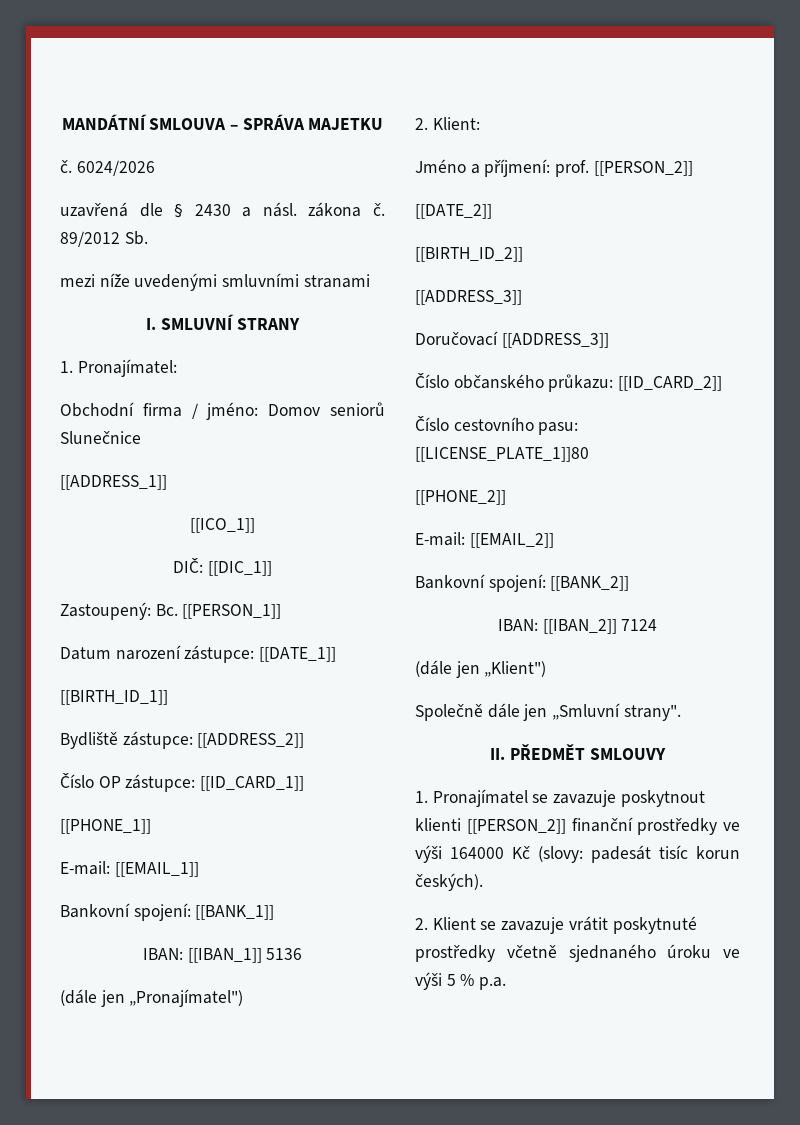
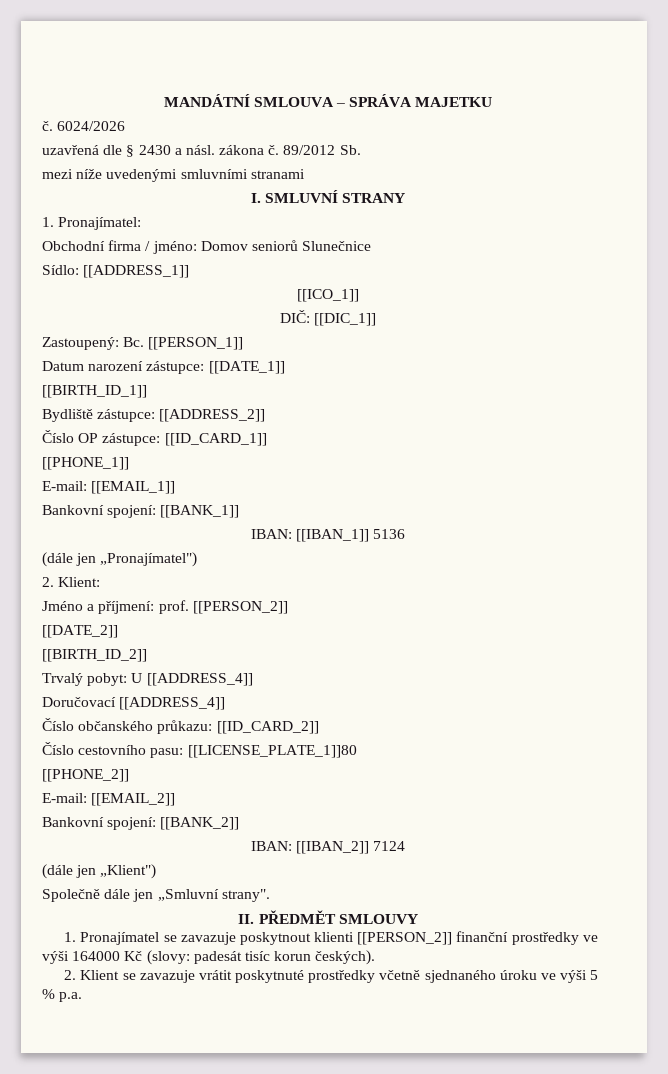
- [[ADDRESS_1]]
+ Sídlo: [[ADDRESS_1]]
  [[BIRTH_ID_2]]
- [[ADDRESS_3]]
+ Trvalý pobyt: U [[ADDRESS_4]]
- Doručovací [[ADDRESS_3]]
+ Doručovací [[ADDRESS_4]]

